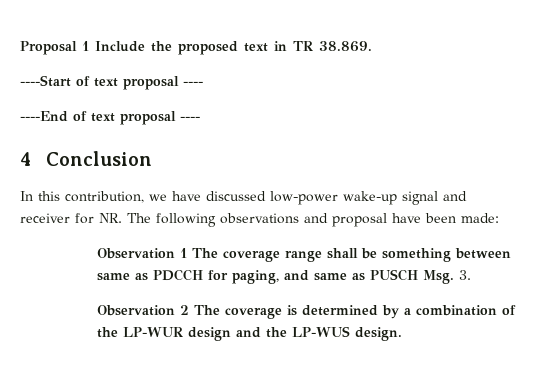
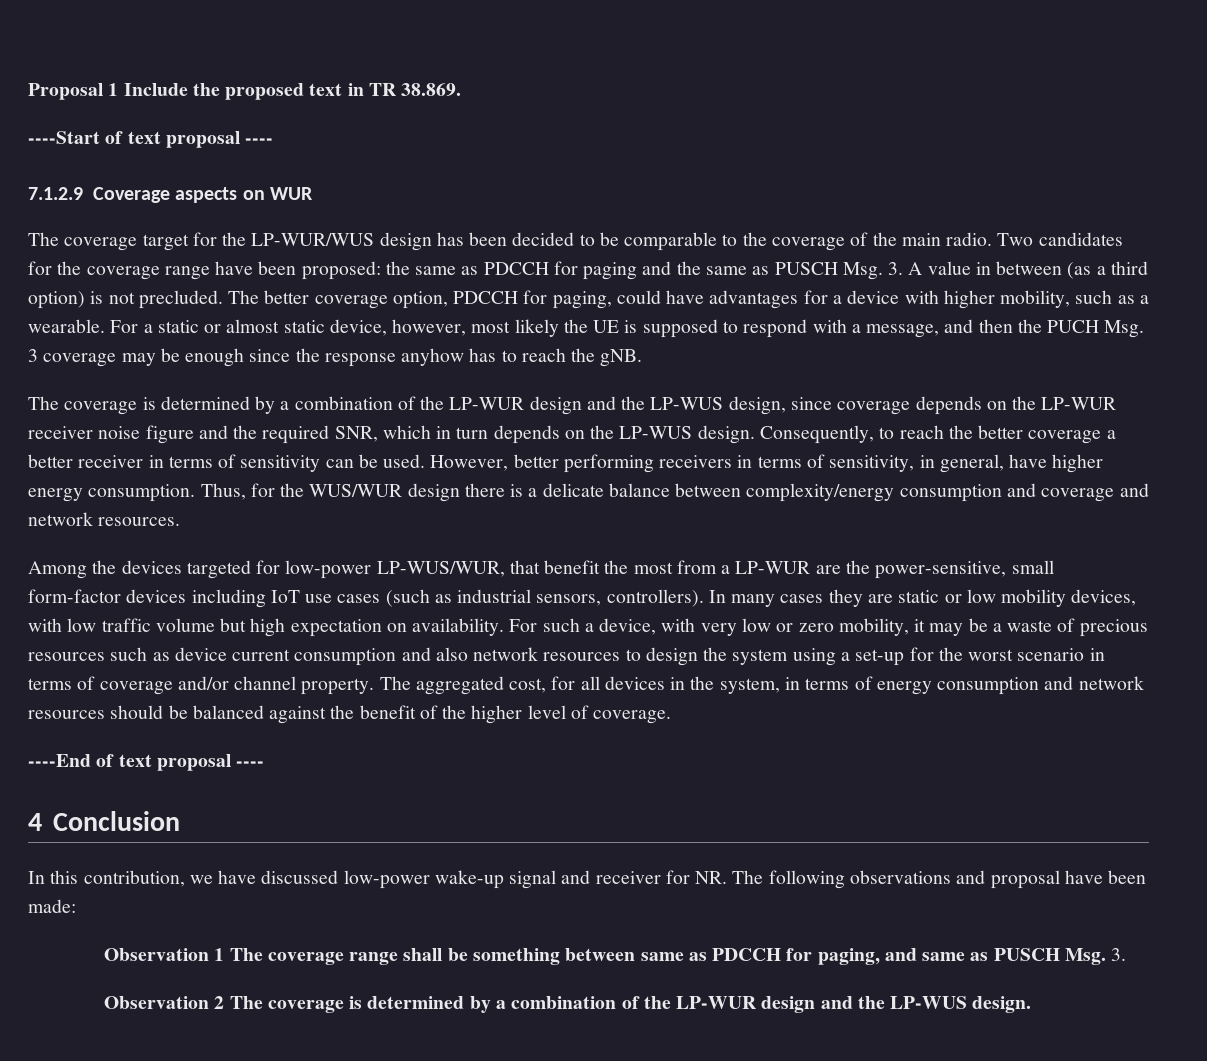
+ 7.1.2.9 Coverage aspects on WUR
+ The coverage target for the LP-WUR/WUS design has been decided to be comparable to the coverage of the main radio. Two candidates for the coverage range have been proposed: the same as PDCCH for paging and the same as PUSCH Msg. 3. A value in between (as a third option) is not precluded. The better coverage option, PDCCH for paging, could have advantages for a device with higher mobility, such as a wearable. For a static or almost static device, however, most likely the UE is supposed to respond with a message, and then the PUCH Msg. 3 coverage may be enough since the response anyhow has to reach the gNB.
+ The coverage is determined by a combination of the LP-WUR design and the LP-WUS design, since coverage depends on the LP-WUR receiver noise figure and the required SNR, which in turn depends on the LP-WUS design. Consequently, to reach the better coverage a better receiver in terms of sensitivity can be used. However, better performing receivers in terms of sensitivity, in general, have higher energy consumption. Thus, for the WUS/WUR design there is a delicate balance between complexity/energy consumption and coverage and network resources.
+ Among the devices targeted for low-power LP-WUS/WUR, that benefit the most from a LP-WUR are the power-sensitive, small form-factor devices including IoT use cases (such as industrial sensors, controllers). In many cases they are static or low mobility devices, with low traffic volume but high expectation on availability. For such a device, with very low or zero mobility, it may be a waste of precious resources such as device current consumption and also network resources to design the system using a set-up for the worst scenario in terms of coverage and/or channel property. The aggregated cost, for all devices in the system, in terms of energy consumption and network resources should be balanced against the benefit of the higher level of coverage.

